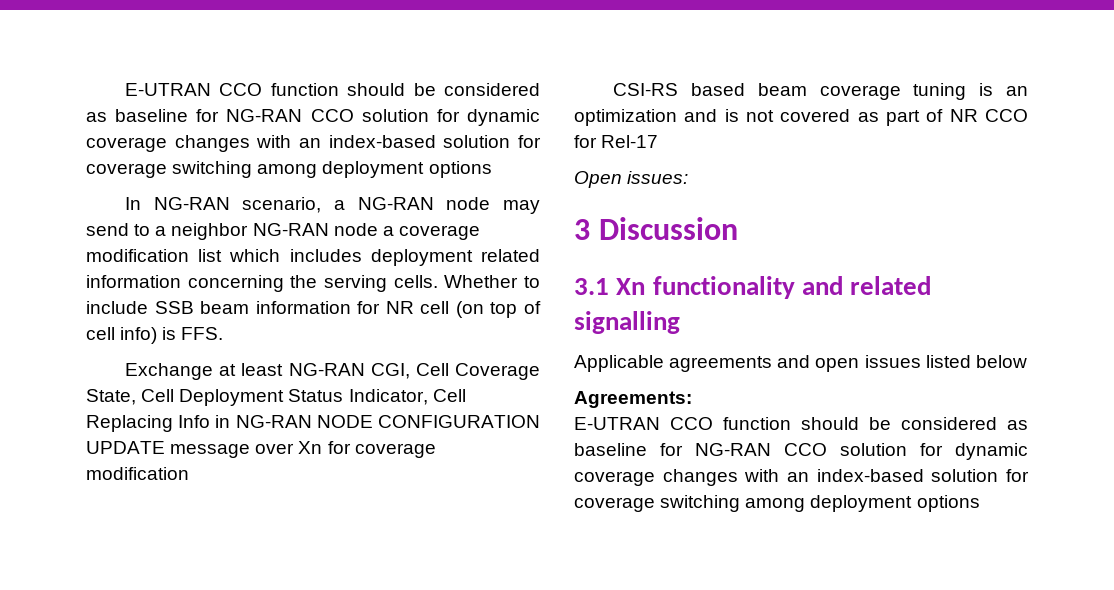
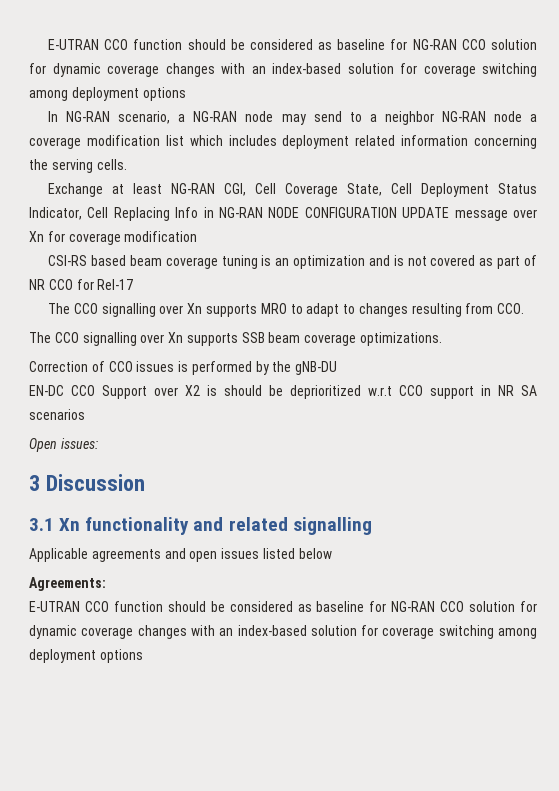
- Whether to include SSB beam information for NR cell (on top of cell info) is FFS.
+ The CCO signalling over Xn supports MRO to adapt to changes resulting from CCO.
+ The CCO signalling over Xn supports SSB beam coverage optimizations.
+ Correction of CCO issues is performed by the gNB-DU
+ EN-DC CCO Support over X2 is should be deprioritized w.r.t CCO support in NR SA scenarios

